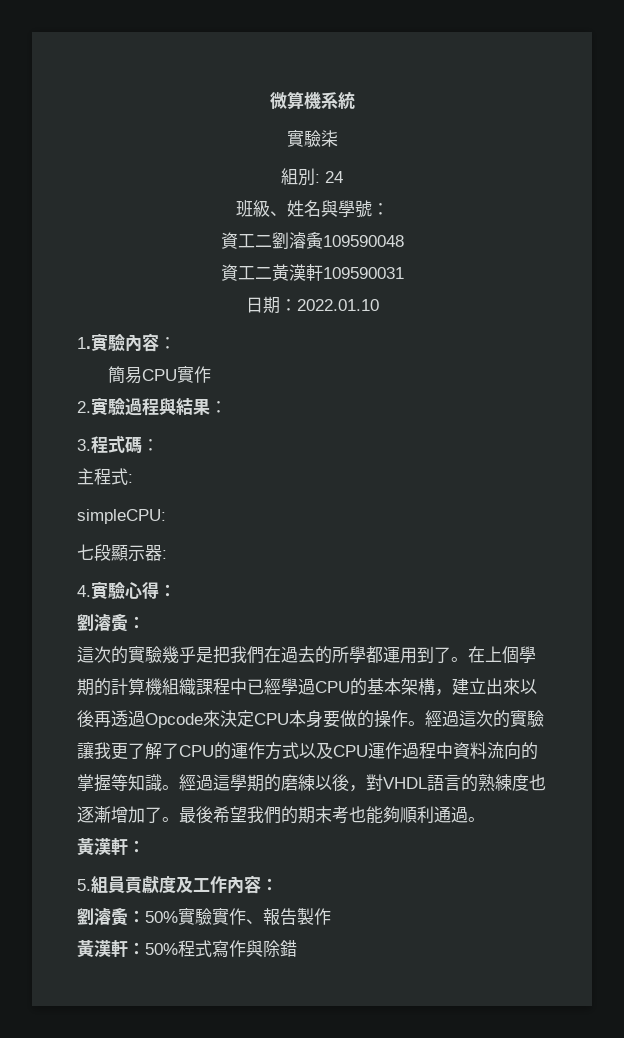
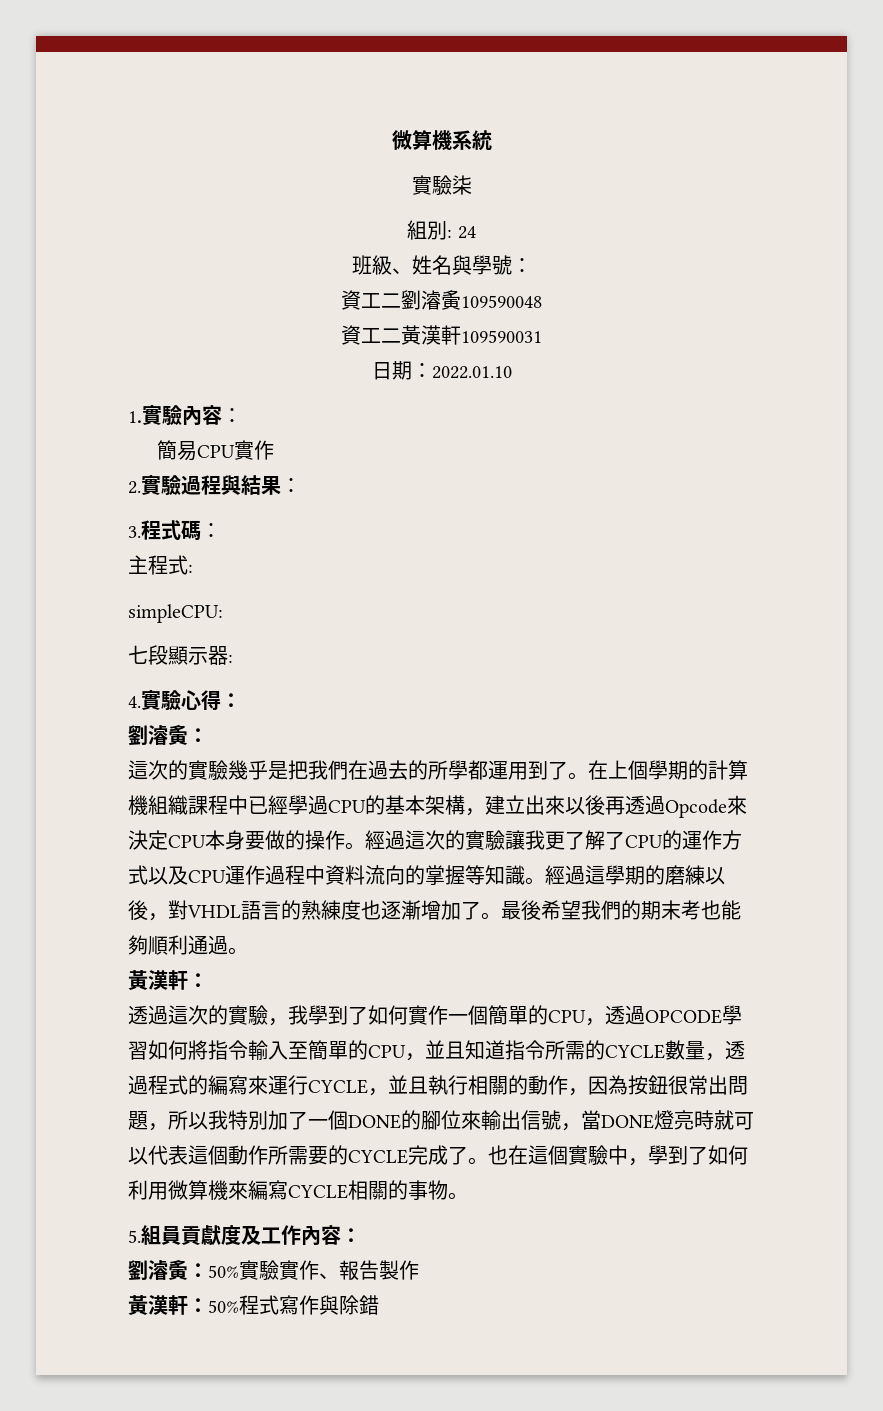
+ 透過這次的實驗，我學到了如何實作一個簡單的CPU，透過OPCODE學習如何將指令輸入至簡單的CPU，並且知道指令所需的CYCLE數量，透過程式的編寫來運行CYCLE，並且執行相關的動作，因為按鈕很常出問題，所以我特別加了一個DONE的腳位來輸出信號，當DONE燈亮時就可以代表這個動作所需要的CYCLE完成了。也在這個實驗中，學到了如何利用微算機來編寫CYCLE相關的事物。

